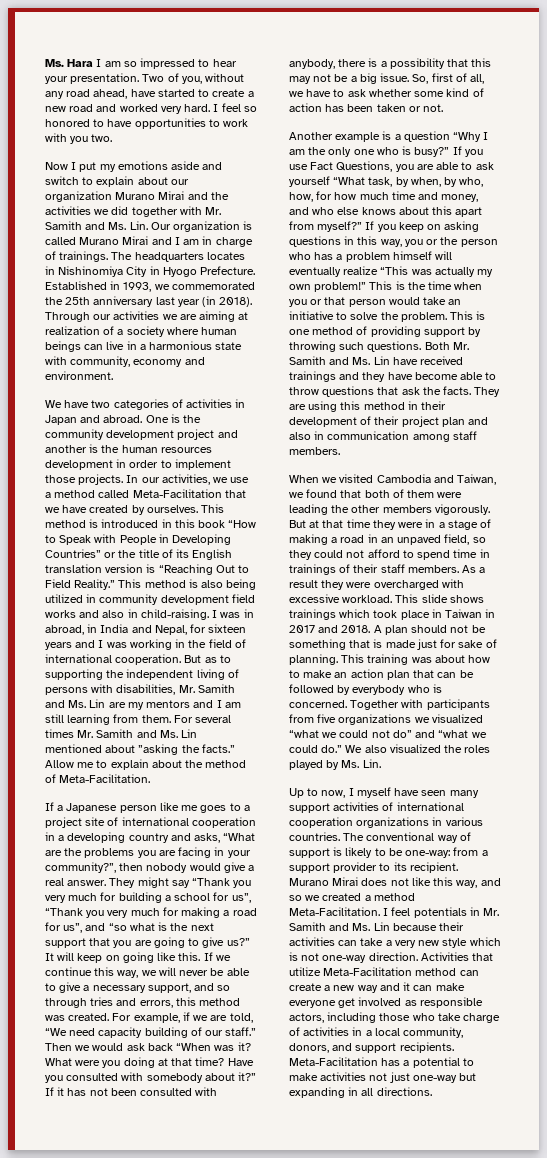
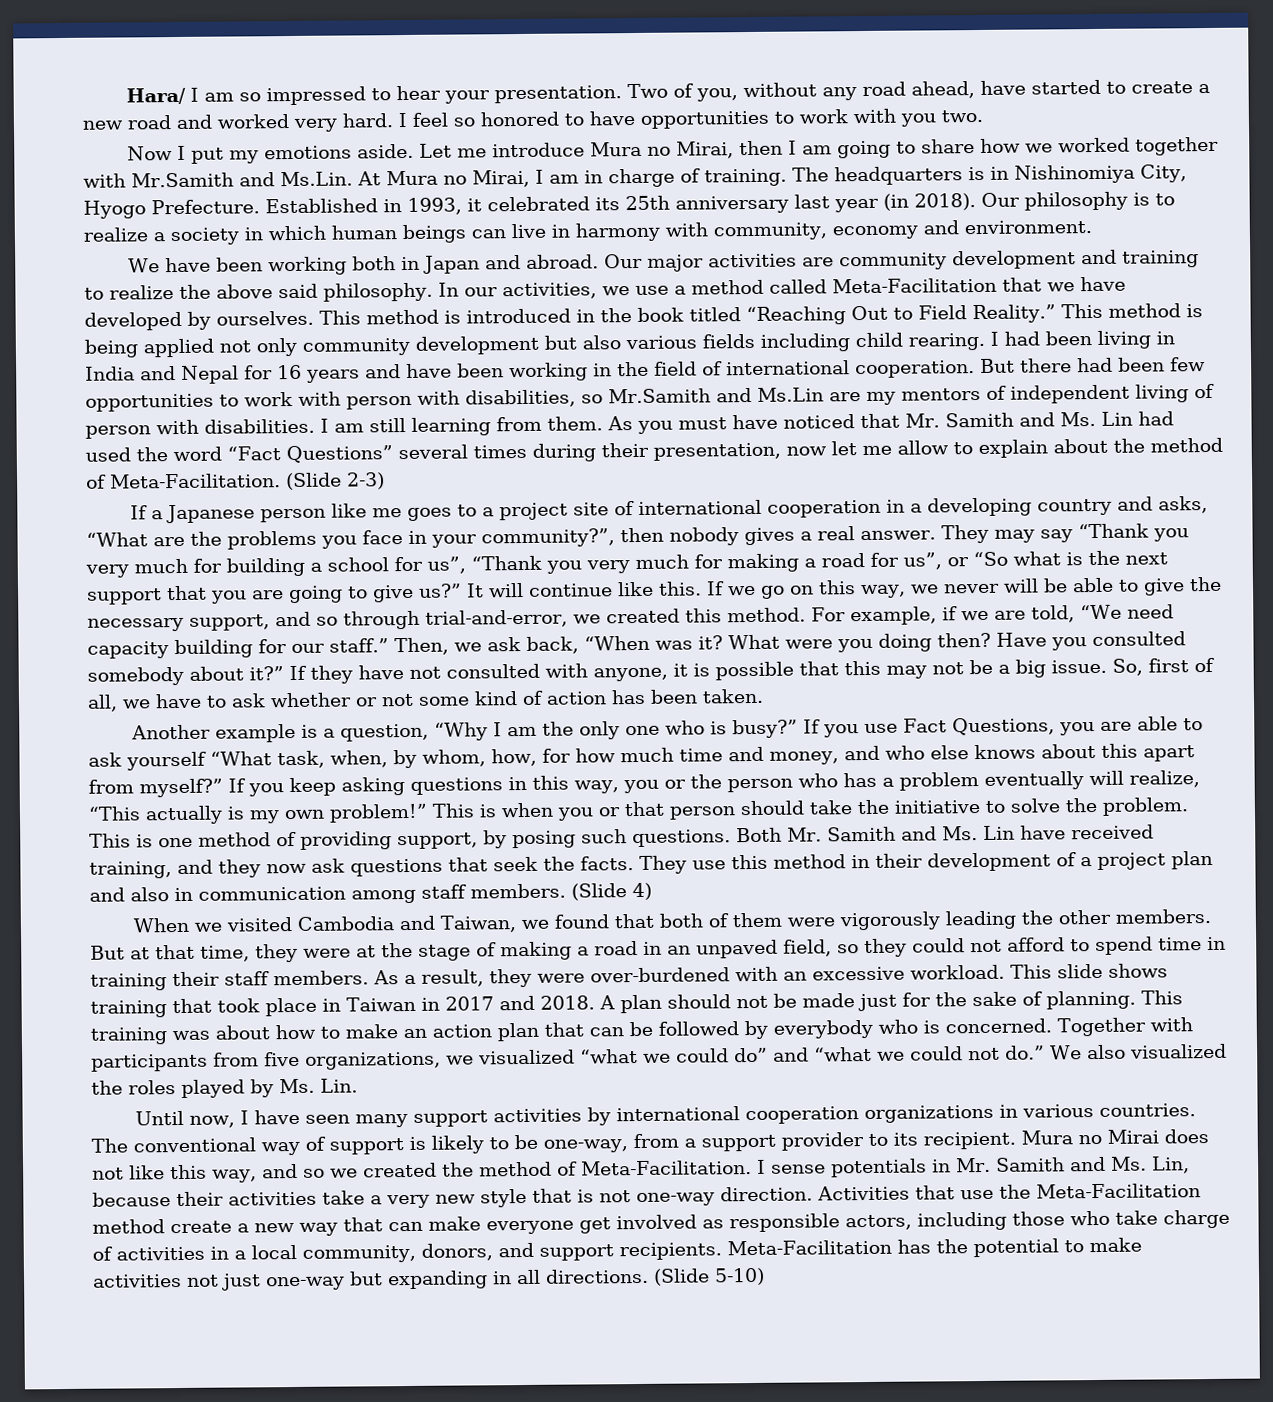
- Ms. Hara I am so impressed to hear your presentation.
+ Hara/ I am so impressed to hear your presentation.
- Now I put my emotions aside and switch to explain about our organization Murano Mirai and the activities we did together with Mr. Samith and Ms. Lin. Our organization is called Murano Mirai and I am in charge of trainings.
+ Now I put my emotions aside. Let me introduce Mura no Mirai, then I am going to share how we worked together with Mr.Samith and Ms.Lin. At Mura no Mirai, I am in charge of training.
- The headquarters locates in Nishinomiya City in Hyogo Prefecture.
+ The headquarters is in Nishinomiya City, Hyogo Prefecture.
- Established in 1993, we commemorated the 25th anniversary last year (in 2018).
+ Established in 1993, it celebrated its 25th anniversary last year (in 2018).
- Through our activities we are aiming at realization of a society where human beings can live in a harmonious state with community, economy and environment.
+ Our philosophy is to realize a society in which human beings can live in harmony with community, economy and environment.
- We have two categories of activities in Japan and abroad. One is the community development project and another is the human resources development in order to implement those projects.
+ We have been working both in Japan and abroad. Our major activities are community development and training to realize the above said philosophy.
- In our activities, we use a method called Meta-Facilitation that we have created by ourselves.
+ In our activities, we use a method called Meta-Facilitation that we have developed by ourselves.
- This method is introduced in this book “How to Speak with People in Developing Countries” or the title of its English translation version is “Reaching Out to Field Reality.”
+ This method is introduced in the book titled “Reaching Out to Field Reality.”
- This method is also being utilized in community development field works and also in child-raising. I was in abroad, in India and Nepal, for sixteen years and I was working in the field of international cooperation.
+ This method is being applied not only community development but also various fields including child rearing. I had been living in India and Nepal for 16 years and have been working in the field of international cooperation.
- But as to supporting the independent living of persons with disabilities, Mr. Samith and Ms. Lin are my mentors and I am still learning from them.
+ But there had been few opportunities to work with person with disabilities, so Mr.Samith and Ms.Lin are my mentors of independent living of person with disabilities. I am still learning from them.
- For several times Mr. Samith and Ms. Lin mentioned about ”asking the facts.” Allow me to explain about the method of Meta-Facilitation.
+ As you must have noticed that Mr. Samith and Ms. Lin had used the word “Fact Questions” several times during their presentation, now let me allow to explain about the method of Meta-Facilitation. (Slide 2-3)
- If a Japanese person like me goes to a project site of international cooperation in a developing country and asks, “What are the problems you are facing in your community?”, then nobody would give a real answer.
+ If a Japanese person like me goes to a project site of international cooperation in a developing country and asks, “What are the problems you face in your community?”, then nobody gives a real answer.
- They might say “Thank you very much for building a school for us”, “Thank you very much for making a road for us”, and “so what is the next support that you are going to give us?”
+ They may say “Thank you very much for building a school for us”, “Thank you very much for making a road for us”, or “So what is the next support that you are going to give us?”
- It will keep on going like this.
+ It will continue like this.
- If we continue this way, we will never be able to give a necessary support, and so through tries and errors, this method was created.
+ If we go on this way, we never will be able to give the necessary support, and so through trial-and-error, we created this method.
- For example, if we are told, “We need capacity building of our staff.”
+ For example, if we are told, “We need capacity building for our staff.”
- Then we would ask back “When was it?
+ Then, we ask back, “When was it?
- What were you doing at that time?
+ What were you doing then?
- Have you consulted with somebody about it?”
+ Have you consulted somebody about it?”
- If it has not been consulted with anybody, there is a possibility that this may not be a big issue.
+ If they have not consulted with anyone, it is possible that this may not be a big issue.
- So, first of all, we have to ask whether some kind of action has been taken or not.
+ So, first of all, we have to ask whether or not some kind of action has been taken.
- Another example is a question “Why I am the only one who is busy?”
+ Another example is a question, “Why I am the only one who is busy?”
- If you use Fact Questions, you are able to ask yourself “What task, by when, by who, how, for how much time and money, and who else knows about this apart from myself?”
+ If you use Fact Questions, you are able to ask yourself “What task, when, by whom, how, for how much time and money, and who else knows about this apart from myself?”
- If you keep on asking questions in this way, you or the person who has a problem himself will eventually realize “This was actually my own problem!”
+ If you keep asking questions in this way, you or the person who has a problem eventually will realize, “This actually is my own problem!”
- This is the time when you or that person would take an initiative to solve the problem.
+ This is when you or that person should take the initiative to solve the problem.
- This is one method of providing support by throwing such questions.
+ This is one method of providing support, by posing such questions.
- Both Mr. Samith and Ms. Lin have received trainings and they have become able to throw questions that ask the facts.
+ Both Mr. Samith and Ms. Lin have received training, and they now ask questions that seek the facts.
- They are using this method in their development of their project plan and also in communication among staff members.
+ They use this method in their development of a project plan and also in communication among staff members. (Slide 4)
- When we visited Cambodia and Taiwan, we found that both of them were leading the other members vigorously.
+ When we visited Cambodia and Taiwan, we found that both of them were vigorously leading the other members.
- But at that time they were in a stage of making a road in an unpaved field, so they could not afford to spend time in trainings of their staff members.
+ But at that time, they were at the stage of making a road in an unpaved field, so they could not afford to spend time in training their staff members.
- As a result they were overcharged with excessive workload.
+ As a result, they were over-burdened with an excessive workload.
- This slide shows trainings which took place in Taiwan in 2017 and 2018.
+ This slide shows training that took place in Taiwan in 2017 and 2018.
- A plan should not be something that is made just for sake of planning.
+ A plan should not be made just for the sake of planning.
- Together with participants from five organizations we visualized “what we could not do” and “what we could do.”
+ Together with participants from five organizations, we visualized “what we could do” and “what we could not do.”
- Up to now, I myself have seen many support activities of international cooperation organizations in various countries.
+ Until now, I have seen many support activities by international cooperation organizations in various countries.
- The conventional way of support is likely to be one-way: from a support provider to its recipient.
+ The conventional way of support is likely to be one-way, from a support provider to its recipient.
- Murano Mirai does not like this way, and so we created a method Meta-Facilitation.
+ Mura no Mirai does not like this way, and so we created the method of Meta-Facilitation.
- I feel potentials in Mr. Samith and Ms. Lin because their activities can take a very new style which is not one-way direction.
+ I sense potentials in Mr. Samith and Ms. Lin, because their activities take a very new style that is not one-way direction.
- Activities that utilize Meta-Facilitation method can create a new way and it can make everyone get involved as responsible actors, including those who take charge of activities in a local community, donors, and support recipients.
+ Activities that use the Meta-Facilitation method create a new way that can make everyone get involved as responsible actors, including those who take charge of activities in a local community, donors, and support recipients.
- Meta-Facilitation has a potential to make activities not just one-way but expanding in all directions.
+ Meta-Facilitation has the potential to make activities not just one-way but expanding in all directions.
+ (Slide 5-10)

